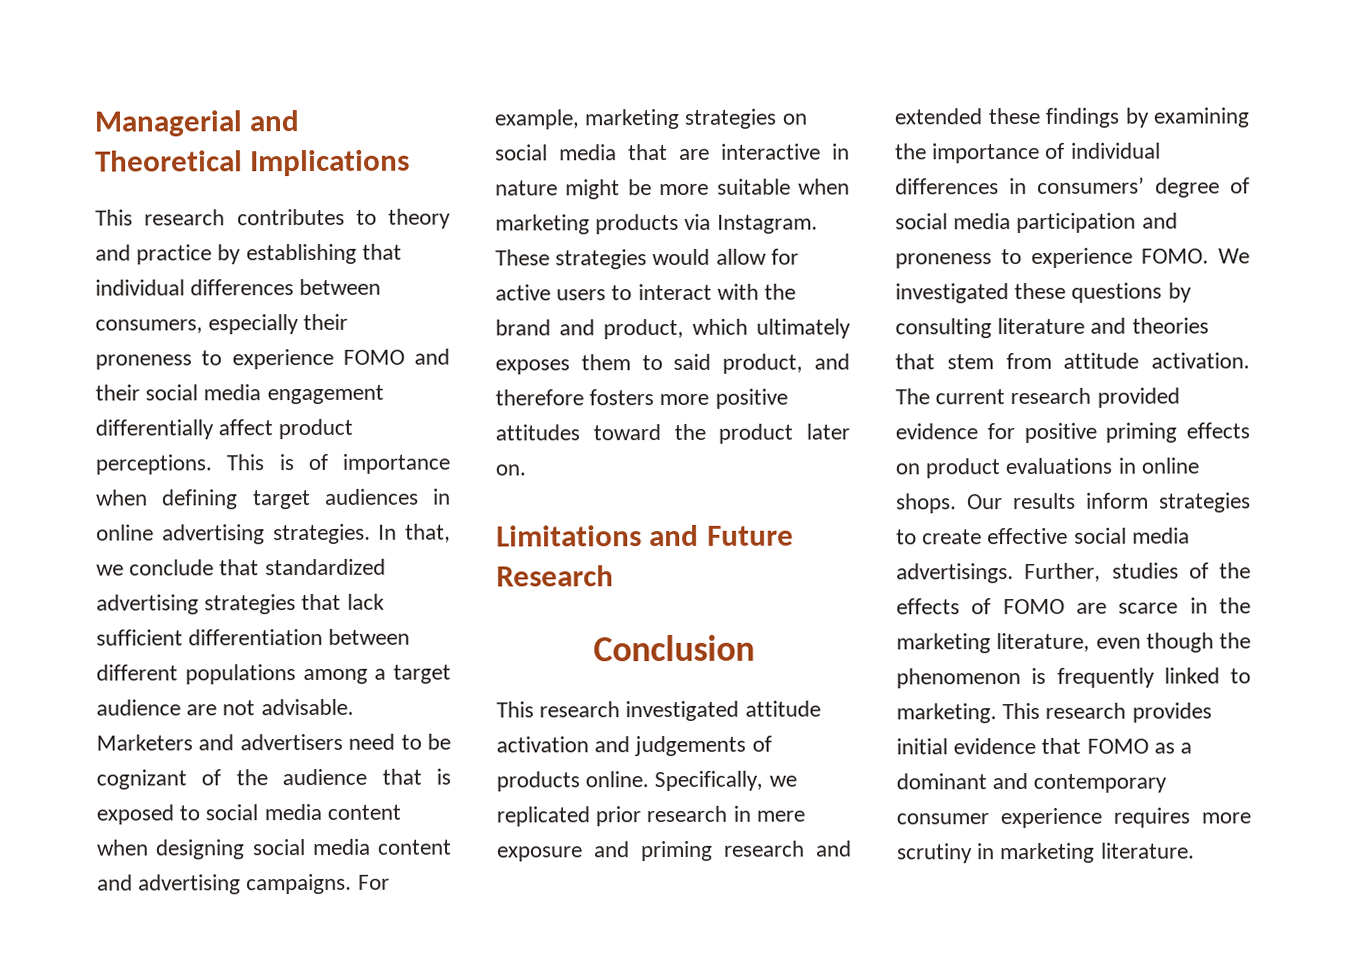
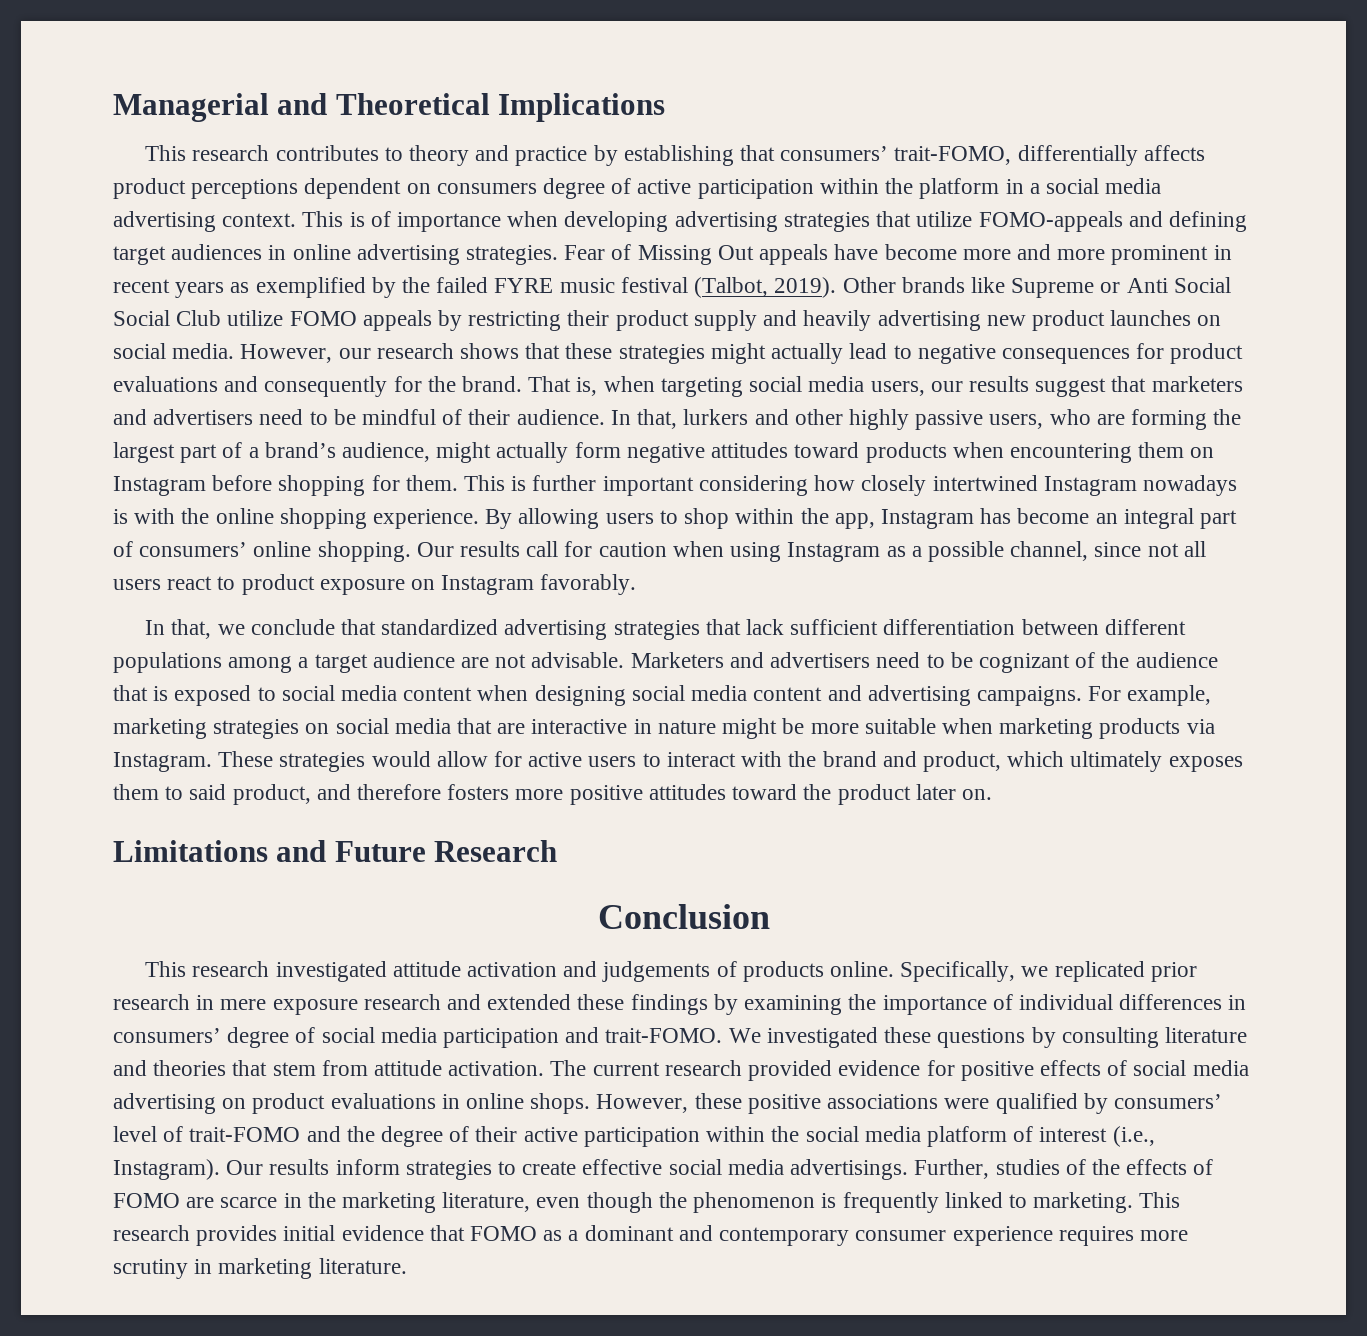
- This research contributes to theory and practice by establishing that individual differences between consumers, especially their proneness to experience FOMO and their social media engagement differentially affect product perceptions.
+ This research contributes to theory and practice by establishing that consumers’ trait-FOMO, differentially affects product perceptions dependent on consumers degree of active participation within the platform in a social media advertising context.
- This is of importance when defining target audiences in online advertising strategies. In that, we conclude that standardized advertising strategies that lack sufficient differentiation between different populations among a target audience are not advisable.
+ This is of importance when developing advertising strategies that utilize FOMO-appeals and defining target audiences in online advertising strategies. Fear of Missing Out appeals have become more and more prominent in recent years as exemplified by the failed FYRE music festival (Talbot, 2019). Other brands like Supreme or Anti Social Social Club utilize FOMO appeals by restricting their product supply and heavily advertising new product launches on social media. However, our research shows that these strategies might actually lead to negative consequences for product evaluations and consequently for the brand. That is, when targeting social media users, our results suggest that marketers and advertisers need to be mindful of their audience. In that, lurkers and other highly passive users, who are forming the largest part of a brand’s audience, might actually form negative attitudes toward products when encountering them on Instagram before shopping for them. This is further important considering how closely intertwined Instagram nowadays is with the online shopping experience. By allowing users to shop within the app, Instagram has become an integral part of consumers’ online shopping. Our results call for caution when using Instagram as a possible channel, since not all users react to product exposure on Instagram favorably.
+ In that, we conclude that standardized advertising strategies that lack sufficient differentiation between different populations among a target audience are not advisable.
- Specifically, we replicated prior research in mere exposure and priming research and extended these findings by examining the importance of individual differences in consumers’ degree of social media participation and proneness to experience FOMO.
+ Specifically, we replicated prior research in mere exposure research and extended these findings by examining the importance of individual differences in consumers’ degree of social media participation and trait-FOMO.
- The current research provided evidence for positive priming effects on product evaluations in online shops.
+ The current research provided evidence for positive effects of social media advertising on product evaluations in online shops.
+ However, these positive associations were qualified by consumers’ level of trait-FOMO and the degree of their active participation within the social media platform of interest (i.e., Instagram).

